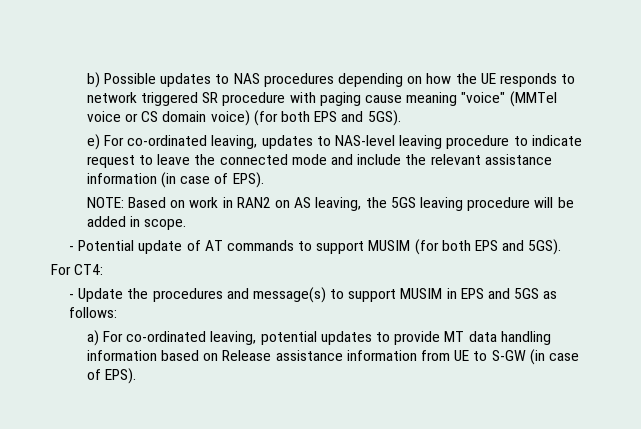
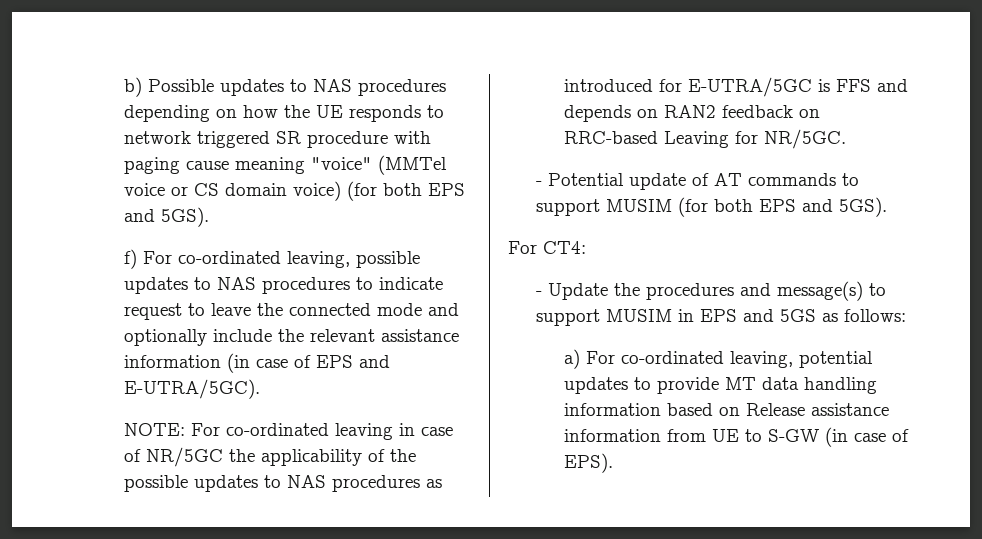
- e) For co-ordinated leaving, updates to NAS-level leaving procedure to indicate request to leave the connected mode and include the relevant assistance information (in case of EPS).
- NOTE: Based on work in RAN2 on AS leaving, the 5GS leaving procedure will be added in scope.
+ f) For co-ordinated leaving, possible updates to NAS procedures to indicate request to leave the connected mode and optionally include the relevant assistance information (in case of EPS and E-UTRA/5GC).
+ NOTE: For co-ordinated leaving in case of NR/5GC the applicability of the possible updates to NAS procedures as introduced for E-UTRA/5GC is FFS and depends on RAN2 feedback on RRC-based Leaving for NR/5GC.

